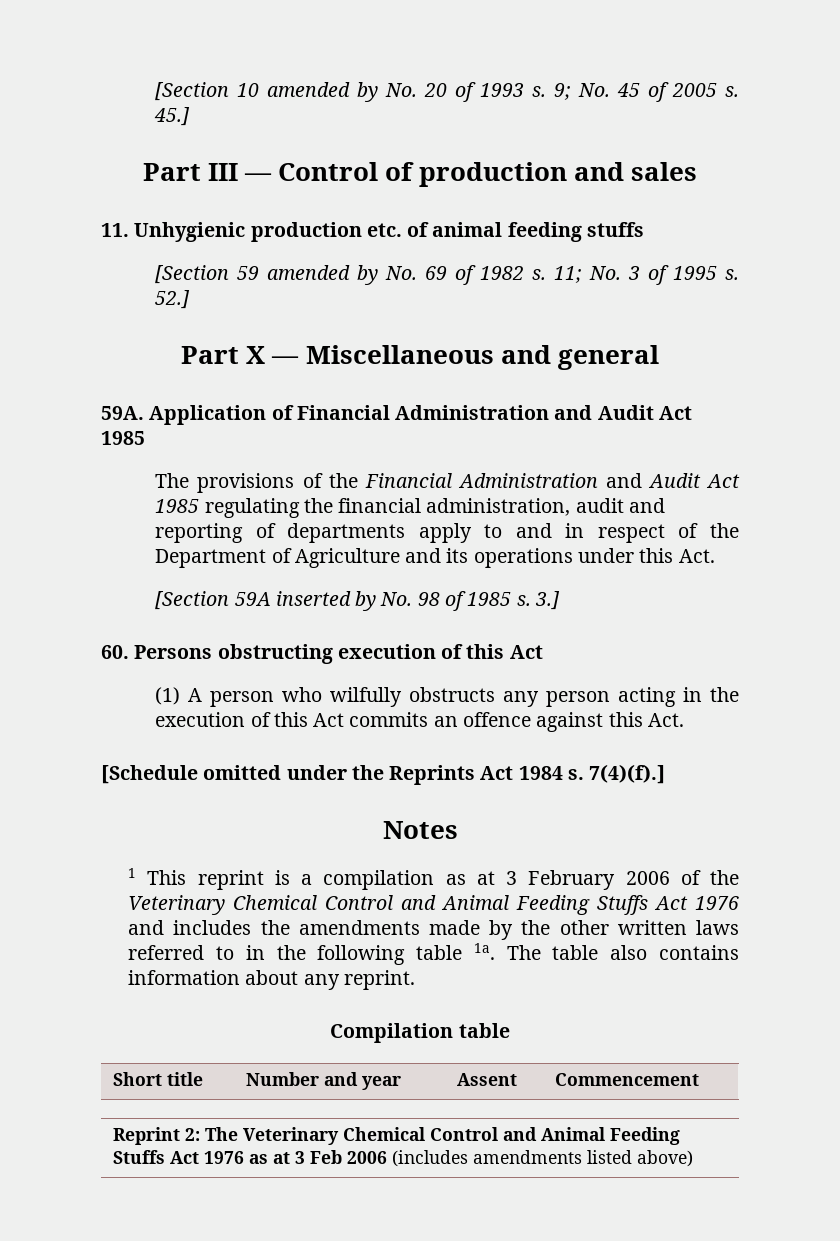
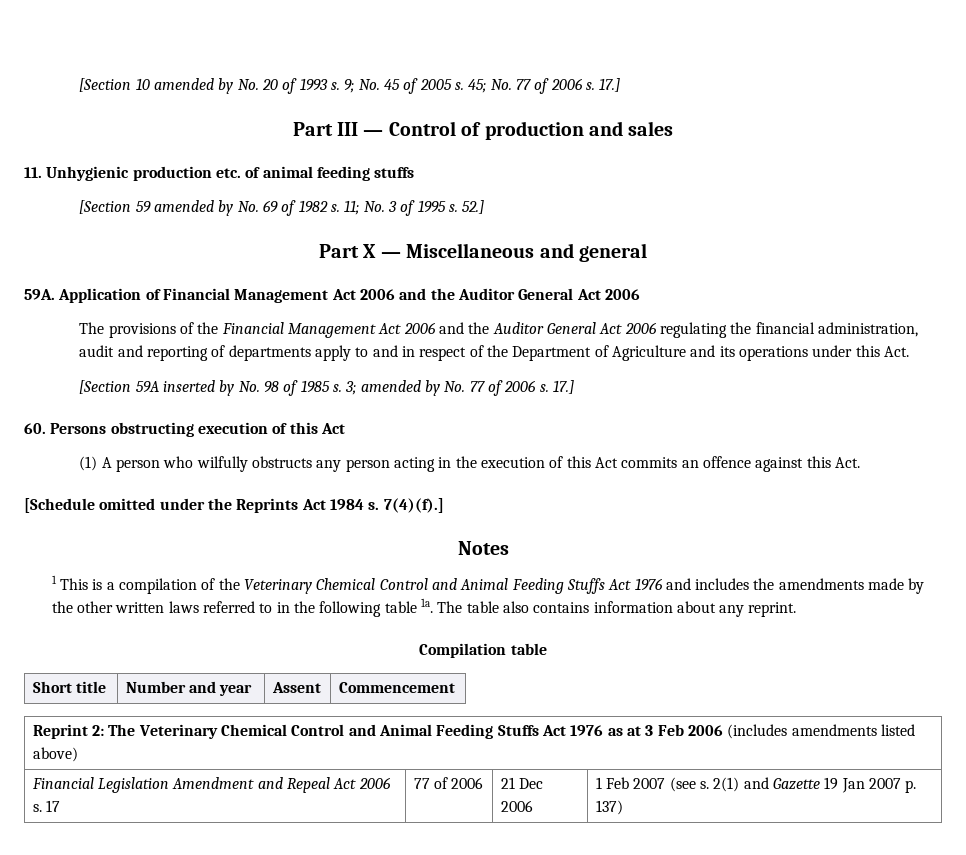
- 45.]
+ 45; No. 77 of 2006 s. 17.]
- Application of Financial Administration and Audit Act 1985
+ Application of Financial Management Act 2006 and the Auditor General Act 2006
- The provisions of the Financial Administration and Audit Act 1985 regulating the financial administration, audit and reporting of departments apply to and in respect of the Department of Agriculture and its operations under this Act.
+ The provisions of the Financial Management Act 2006 and the Auditor General Act 2006 regulating the financial administration, audit and reporting of departments apply to and in respect of the Department of Agriculture and its operations under this Act.
- 3.]
+ 3; amended by No. 77 of 2006 s. 17.]
- 1 This reprint is a compilation as at 3 February 2006 of the Veterinary Chemical Control and Animal Feeding Stuffs Act 1976 and includes the amendments made by the other written laws referred to in the following table 1a.
+ 1 This is a compilation of the Veterinary Chemical Control and Animal Feeding Stuffs Act 1976 and includes the amendments made by the other written laws referred to in the following table 1a.
+ Financial Legislation Amendment and Repeal Act 2006 s. 17 | 77 of 2006 | 21 Dec 2006 | 1 Feb 2007 (see s. 2(1) and Gazette 19 Jan 2007 p. 137)

